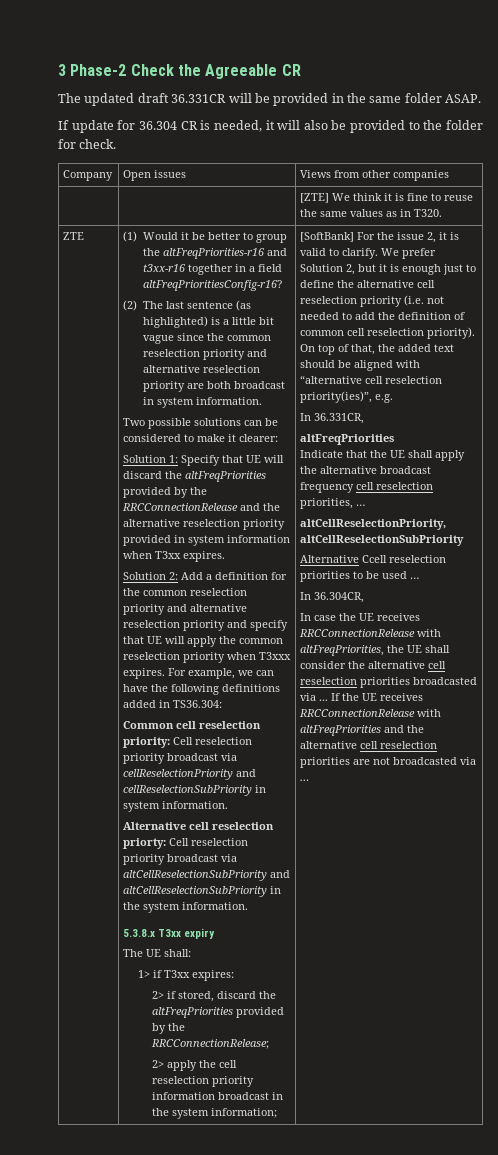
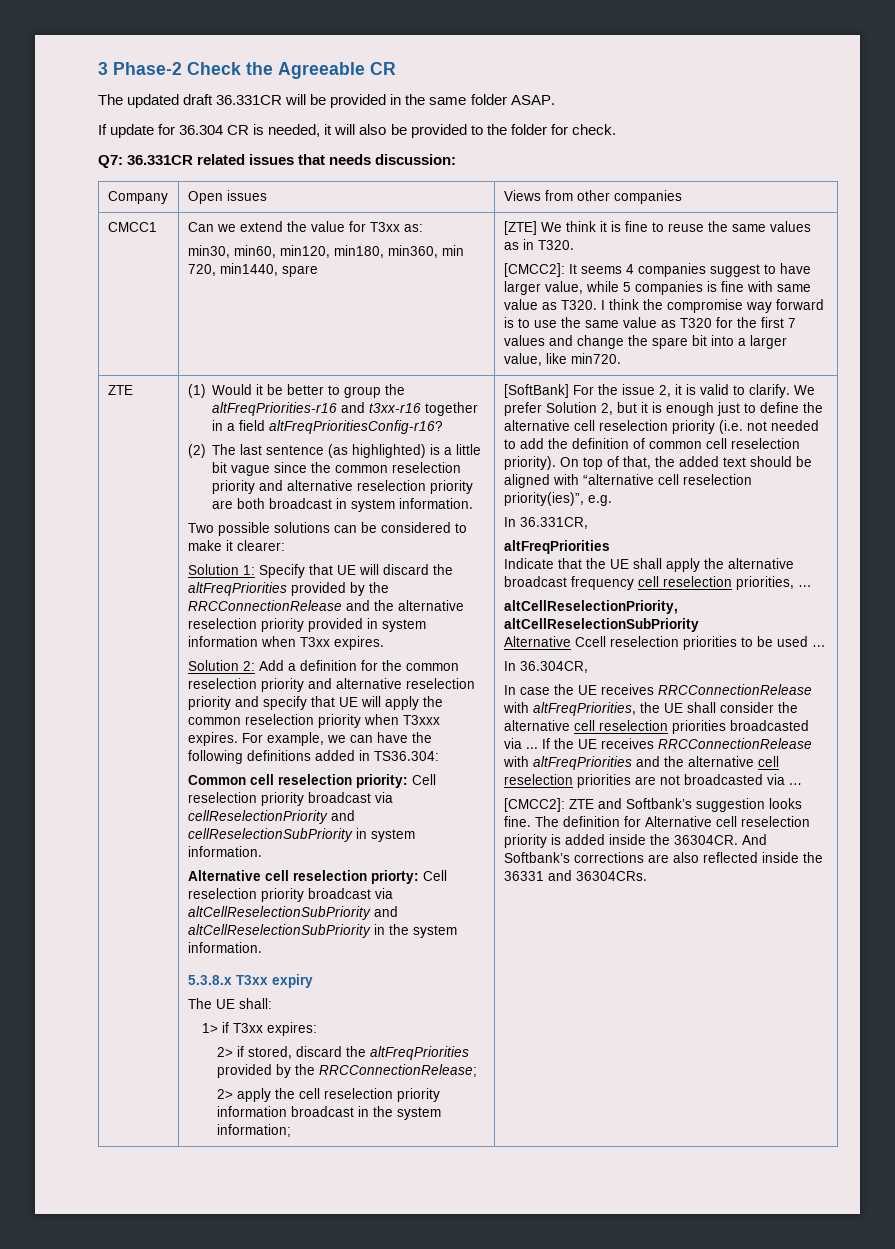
+ Q7: 36.331CR related issues that needs discussion:
+ CMCC1 | Can we extend the value for T3xx as:
+ min30, min60, min120, min180, min360, min 720, min1440, spare
+ [CMCC2]: It seems 4 companies suggest to have larger value, while 5 companies is fine with same value as T320. I think the compromise way forward is to use the same value as T320 for the first 7 values and change the spare bit into a larger value, like min720.
+ [CMCC2]: ZTE and Softbank’s suggestion looks fine. The definition for Alternative cell reselection priority is added inside the 36304CR. And Softbank’s corrections are also reflected inside the 36331 and 36304CRs.

